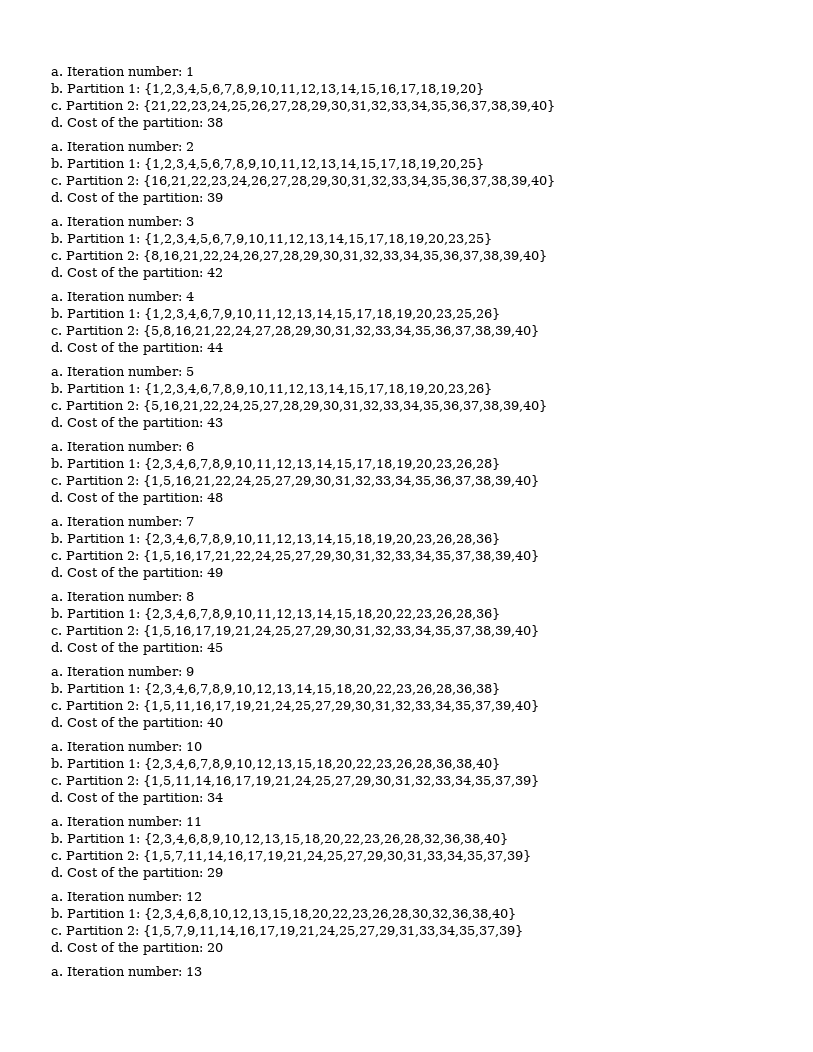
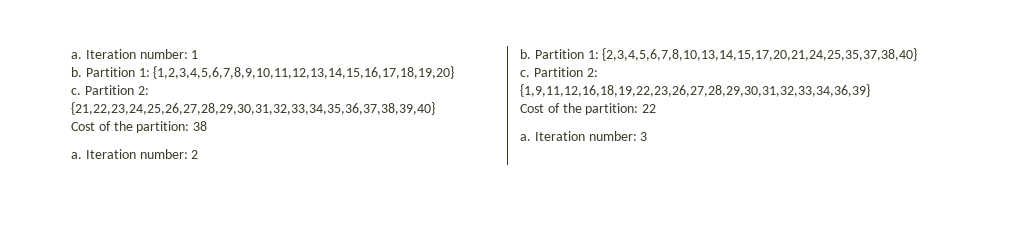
  Partition 2: {21,22,23,24,25,26,27,28,29,30,31,32,33,34,35,36,37,38,39,40}
- d. Cost of the partition: 38
+ Cost of the partition: 38
- Partition 1: {1,2,3,4,5,6,7,8,9,10,11,12,13,14,15,17,18,19,20,25}
- c. Partition 2: {16,21,22,23,24,26,27,28,29,30,31,32,33,34,35,36,37,38,39,40}
- d. Cost of the partition: 39
+ Partition 1: {2,3,4,5,6,7,8,10,13,14,15,17,20,21,24,25,35,37,38,40}
+ c. Partition 2: {1,9,11,12,16,18,19,22,23,26,27,28,29,30,31,32,33,34,36,39}
+ Cost of the partition: 22
- b. Partition 1: {1,2,3,4,5,6,7,9,10,11,12,13,14,15,17,18,19,20,23,25}
- c. Partition 2: {8,16,21,22,24,26,27,28,29,30,31,32,33,34,35,36,37,38,39,40}
- d. Cost of the partition: 42
- a. Iteration number: 4
- b. Partition 1: {1,2,3,4,6,7,9,10,11,12,13,14,15,17,18,19,20,23,25,26}
- c. Partition 2: {5,8,16,21,22,24,27,28,29,30,31,32,33,34,35,36,37,38,39,40}
- d. Cost of the partition: 44
- a. Iteration number: 5
- b. Partition 1: {1,2,3,4,6,7,8,9,10,11,12,13,14,15,17,18,19,20,23,26}
- c. Partition 2: {5,16,21,22,24,25,27,28,29,30,31,32,33,34,35,36,37,38,39,40}
- d. Cost of the partition: 43
- a. Iteration number: 6
- b. Partition 1: {2,3,4,6,7,8,9,10,11,12,13,14,15,17,18,19,20,23,26,28}
- c. Partition 2: {1,5,16,21,22,24,25,27,29,30,31,32,33,34,35,36,37,38,39,40}
- d. Cost of the partition: 48
- a. Iteration number: 7
- b. Partition 1: {2,3,4,6,7,8,9,10,11,12,13,14,15,18,19,20,23,26,28,36}
- c. Partition 2: {1,5,16,17,21,22,24,25,27,29,30,31,32,33,34,35,37,38,39,40}
- d. Cost of the partition: 49
- a. Iteration number: 8
- b. Partition 1: {2,3,4,6,7,8,9,10,11,12,13,14,15,18,20,22,23,26,28,36}
- c. Partition 2: {1,5,16,17,19,21,24,25,27,29,30,31,32,33,34,35,37,38,39,40}
- d. Cost of the partition: 45
- a. Iteration number: 9
- b. Partition 1: {2,3,4,6,7,8,9,10,12,13,14,15,18,20,22,23,26,28,36,38}
- c. Partition 2: {1,5,11,16,17,19,21,24,25,27,29,30,31,32,33,34,35,37,39,40}
- d. Cost of the partition: 40
- a. Iteration number: 10
- b. Partition 1: {2,3,4,6,7,8,9,10,12,13,15,18,20,22,23,26,28,36,38,40}
- c. Partition 2: {1,5,11,14,16,17,19,21,24,25,27,29,30,31,32,33,34,35,37,39}
- d. Cost of the partition: 34
- a. Iteration number: 11
- b. Partition 1: {2,3,4,6,8,9,10,12,13,15,18,20,22,23,26,28,32,36,38,40}
- c. Partition 2: {1,5,7,11,14,16,17,19,21,24,25,27,29,30,31,33,34,35,37,39}
- d. Cost of the partition: 29
- a. Iteration number: 12
- b. Partition 1: {2,3,4,6,8,10,12,13,15,18,20,22,23,26,28,30,32,36,38,40}
- c. Partition 2: {1,5,7,9,11,14,16,17,19,21,24,25,27,29,31,33,34,35,37,39}
- d. Cost of the partition: 20
- a. Iteration number: 13

